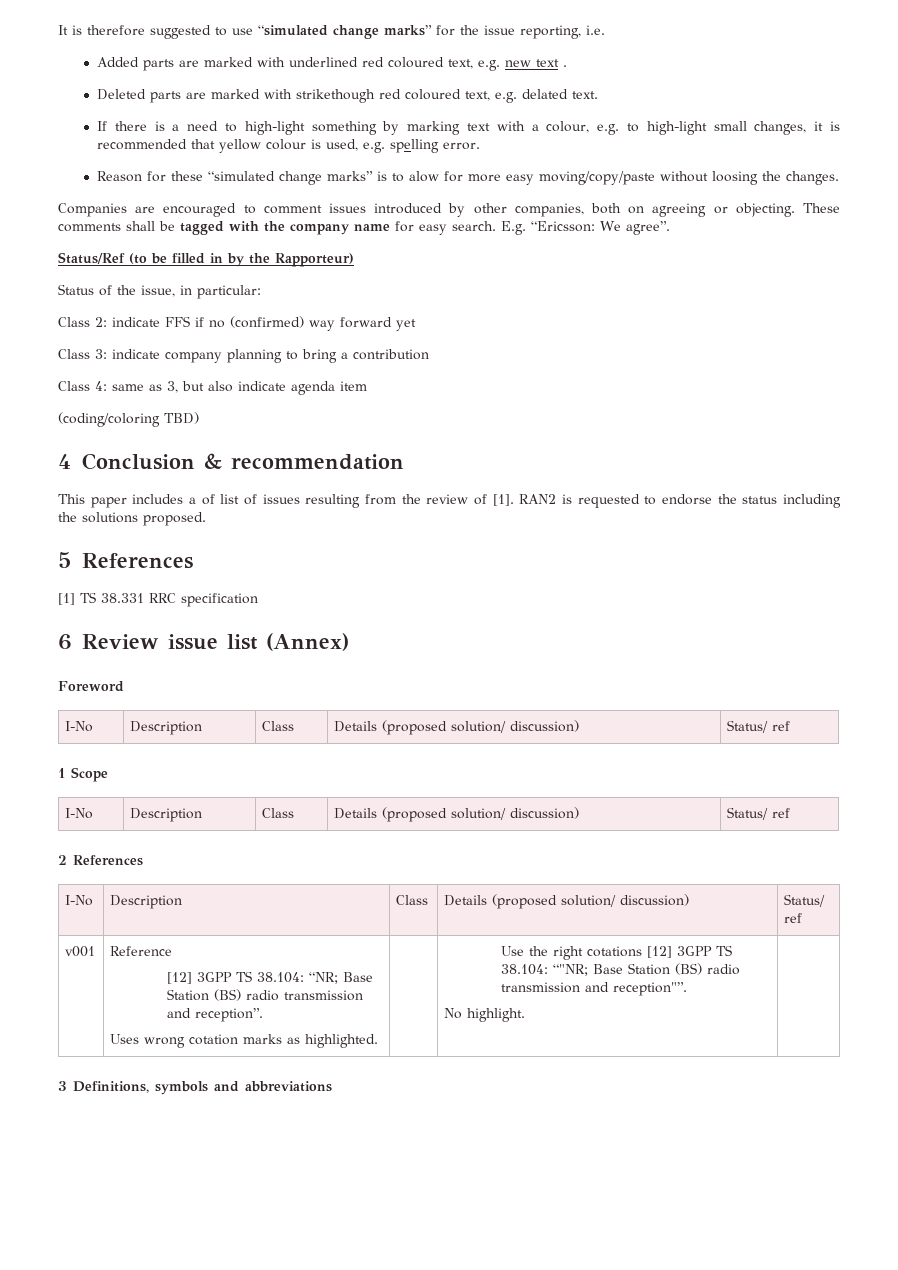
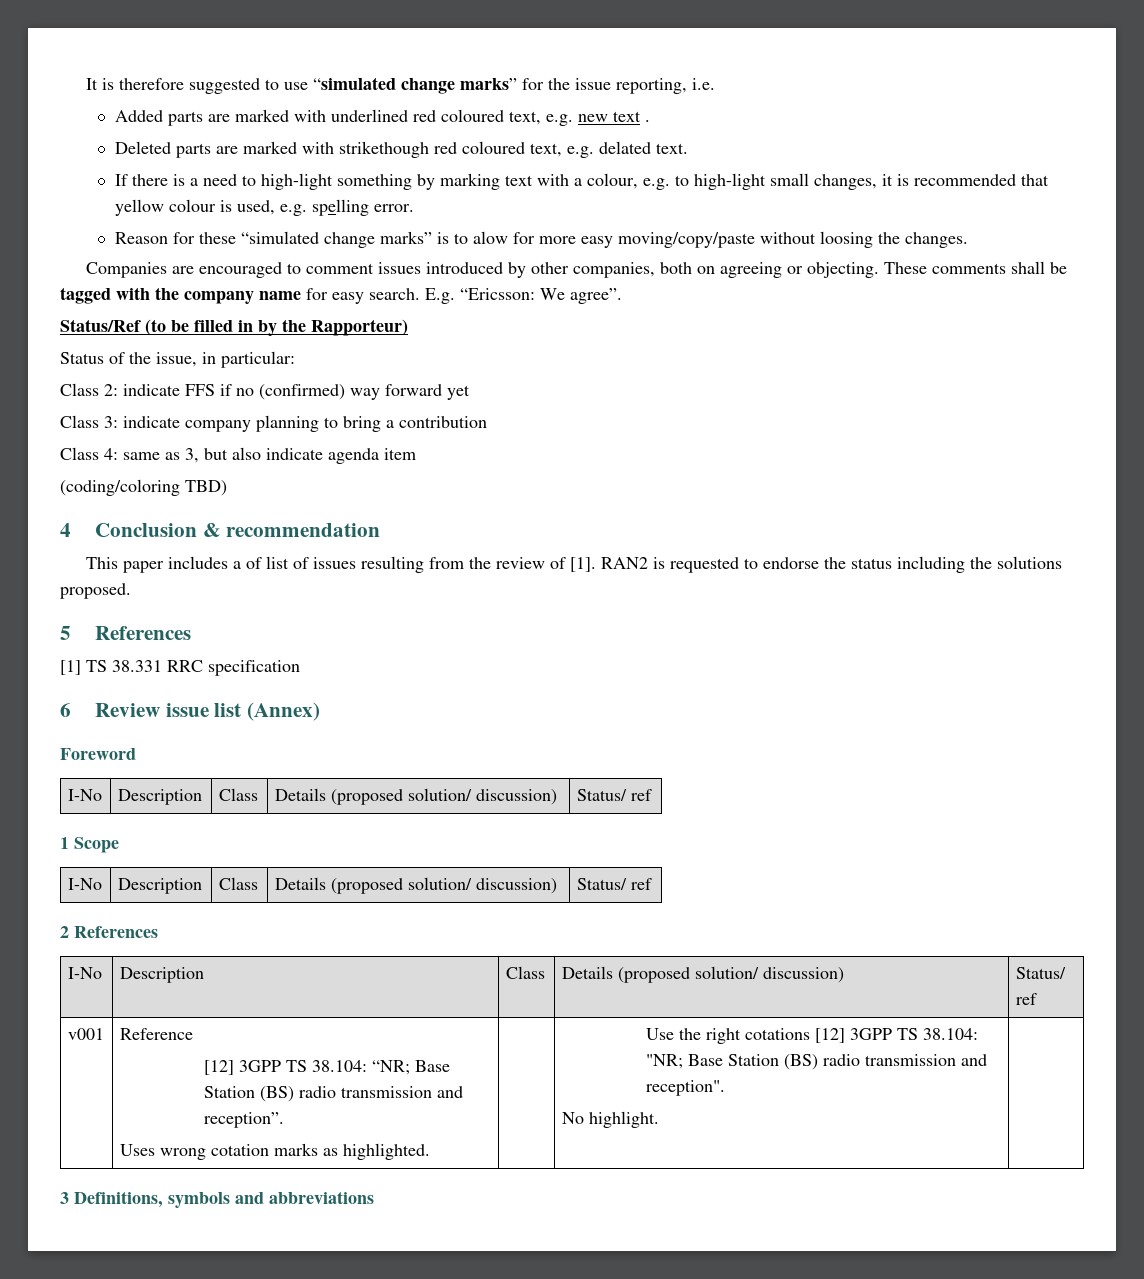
  v001 | Reference
  [12] 3GPP TS 38.104: “NR; Base Station (BS) radio transmission and reception”.
- Uses wrong cotation marks as highlighted. | | Use the right cotations [12] 3GPP TS 38.104: “"NR; Base Station (BS) radio transmission and reception"”.
+ Uses wrong cotation marks as highlighted. | | Use the right cotations [12] 3GPP TS 38.104: "NR; Base Station (BS) radio transmission and reception".

